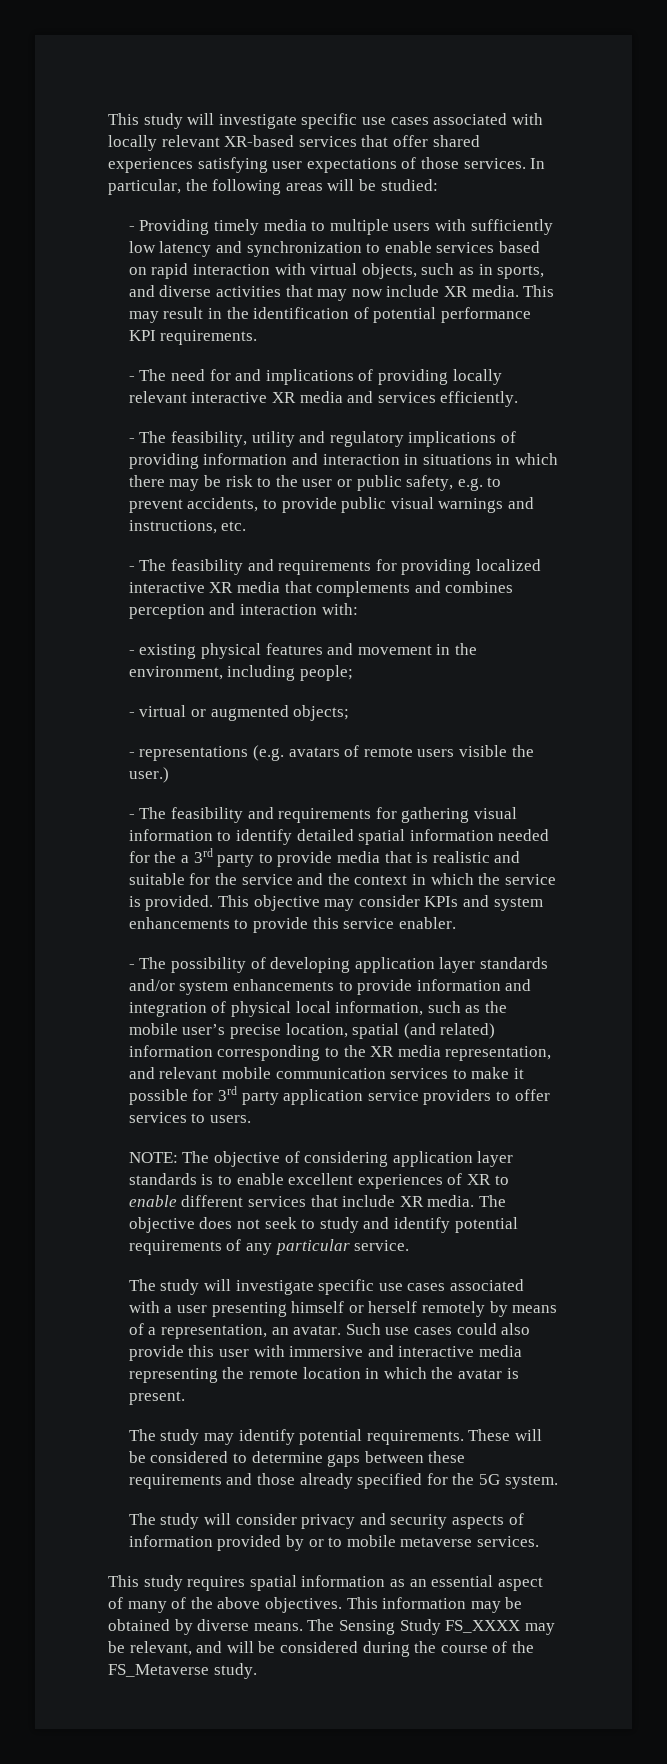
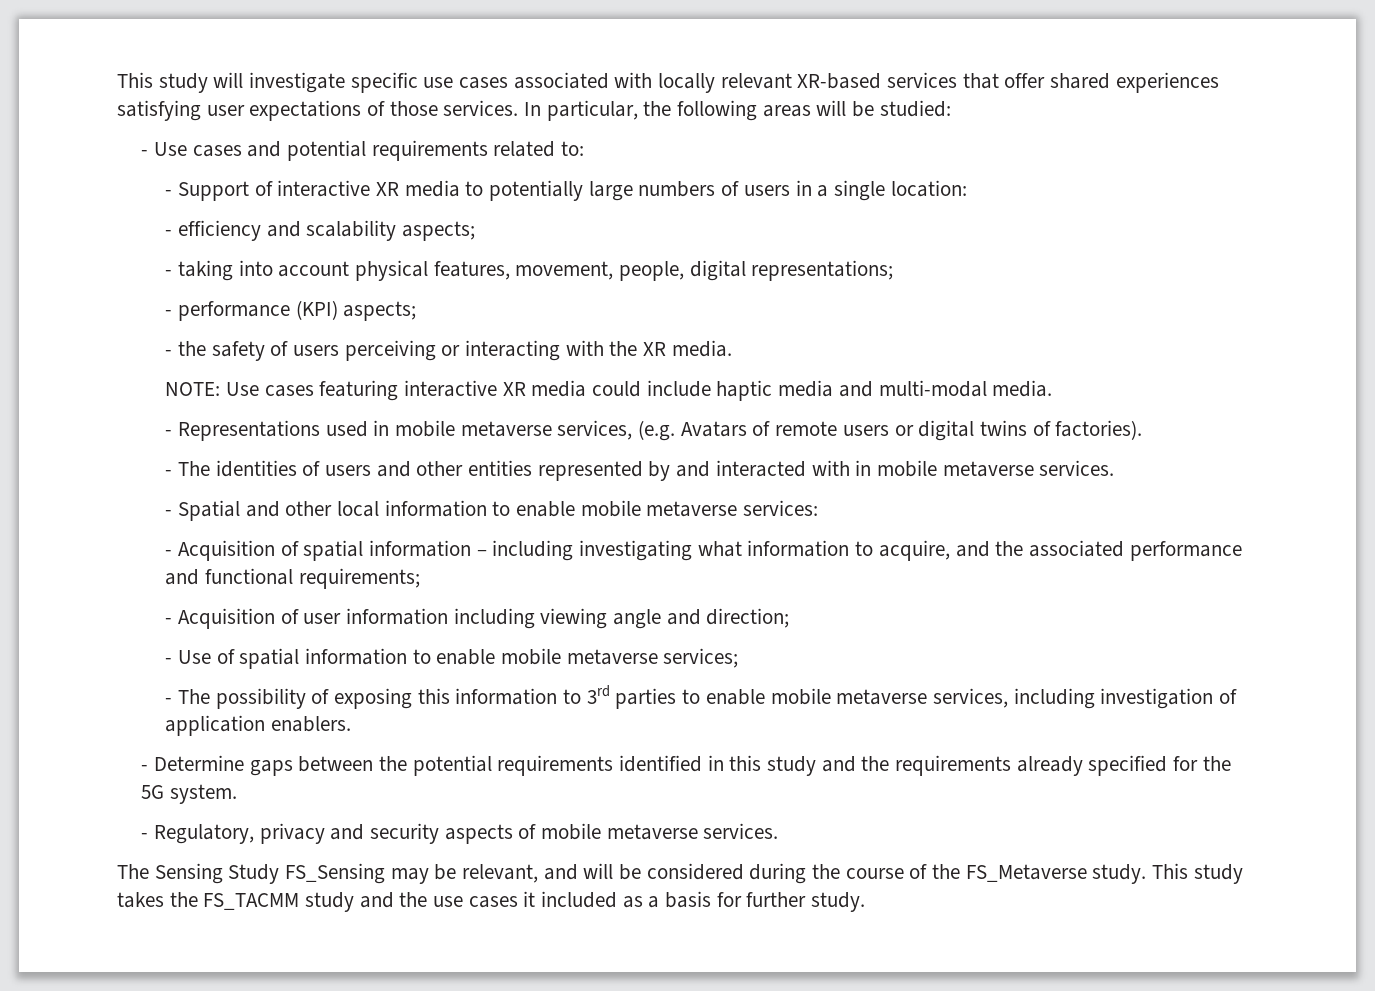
- - Providing timely media to multiple users with sufficiently low latency and synchronization to enable services based on rapid interaction with virtual objects, such as in sports, and diverse activities that may now include XR media. This may result in the identification of potential performance KPI requirements.
- - The need for and implications of providing locally relevant interactive XR media and services efficiently.
- - The feasibility, utility and regulatory implications of providing information and interaction in situations in which there may be risk to the user or public safety, e.g. to prevent accidents, to provide public visual warnings and instructions, etc.
- - The feasibility and requirements for providing localized interactive XR media that complements and combines perception and interaction with:
- - existing physical features and movement in the environment, including people;
- - virtual or augmented objects;
- - representations (e.g. avatars of remote users visible the user.)
- - The feasibility and requirements for gathering visual information to identify detailed spatial information needed for the a 3rd party to provide media that is realistic and suitable for the service and the context in which the service is provided. This objective may consider KPIs and system enhancements to provide this service enabler.
- - The possibility of developing application layer standards and/or system enhancements to provide information and integration of physical local information, such as the mobile user’s precise location, spatial (and related) information corresponding to the XR media representation, and relevant mobile communication services to make it possible for 3rd party application service providers to offer services to users.
- NOTE: The objective of considering application layer standards is to enable excellent experiences of XR to enable different services that include XR media. The objective does not seek to study and identify potential requirements of any particular service.
- The study will investigate specific use cases associated with a user presenting himself or herself remotely by means of a representation, an avatar. Such use cases could also provide this user with immersive and interactive media representing the remote location in which the avatar is present.
- The study may identify potential requirements. These will be considered to determine gaps between these requirements and those already specified for the 5G system.
+ - Use cases and potential requirements related to:
+ - Support of interactive XR media to potentially large numbers of users in a single location:
+ - efficiency and scalability aspects;
+ - taking into account physical features, movement, people, digital representations;
+ - performance (KPI) aspects;
+ - the safety of users perceiving or interacting with the XR media.
+ NOTE: Use cases featuring interactive XR media could include haptic media and multi-modal media.
+ - Representations used in mobile metaverse services, (e.g. Avatars of remote users or digital twins of factories).
+ - The identities of users and other entities represented by and interacted with in mobile metaverse services.
+ - Spatial and other local information to enable mobile metaverse services:
+ - Acquisition of spatial information – including investigating what information to acquire, and the associated performance and functional requirements;
+ - Acquisition of user information including viewing angle and direction;
+ - Use of spatial information to enable mobile metaverse services;
+ - The possibility of exposing this information to 3rd parties to enable mobile metaverse services, including investigation of application enablers.
+ - Determine gaps between the potential requirements identified in this study and the requirements already specified for the 5G system.
- The study will consider privacy and security aspects of information provided by or to mobile metaverse services.
- This study requires spatial information as an essential aspect of many of the above objectives. This information may be obtained by diverse means. The Sensing Study FS_XXXX may be relevant, and will be considered during the course of the FS_Metaverse study.
+ - Regulatory, privacy and security aspects of mobile metaverse services.
+ The Sensing Study FS_Sensing may be relevant, and will be considered during the course of the FS_Metaverse study.
+ This study takes the FS_TACMM study and the use cases it included as a basis for further study.

